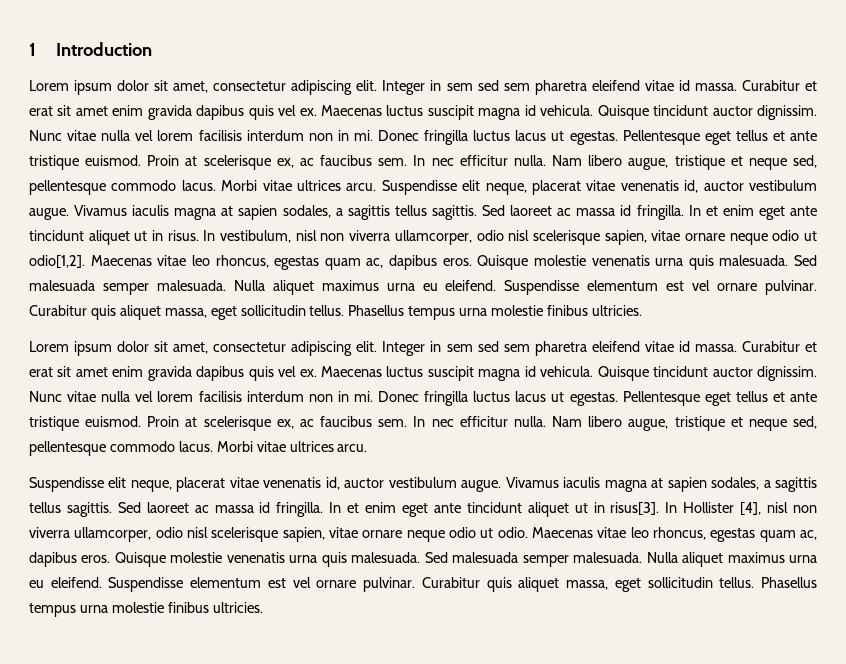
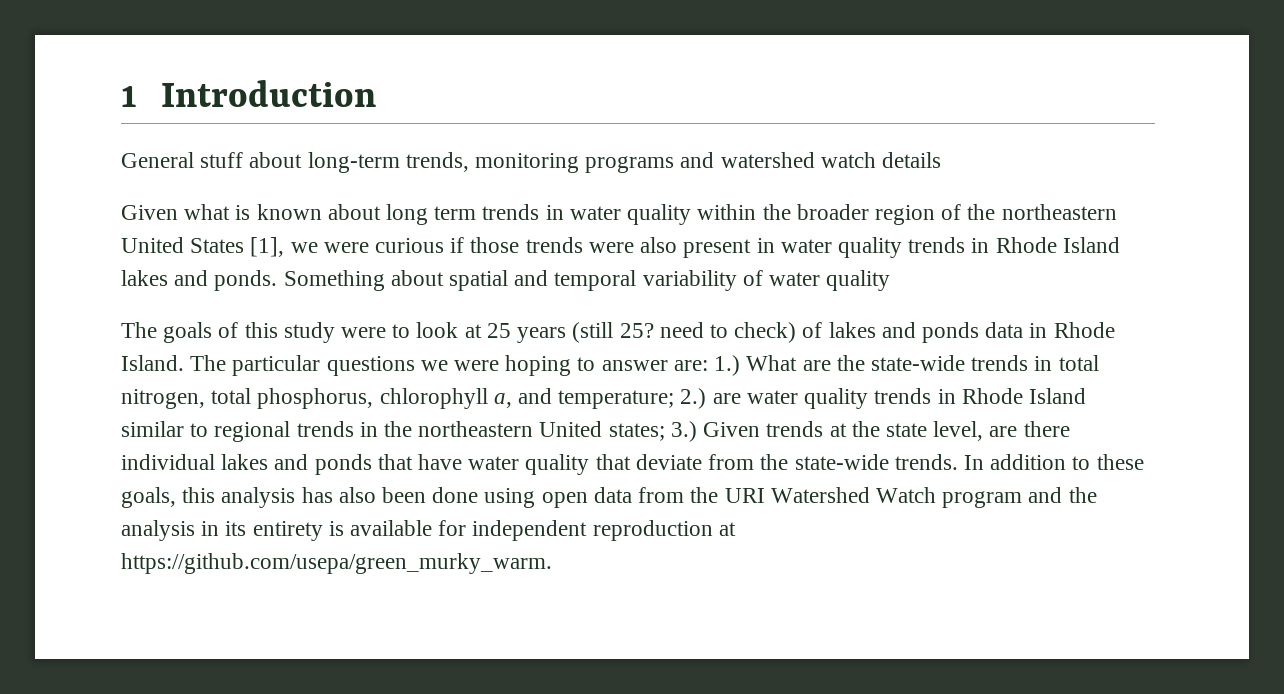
- Lorem ipsum dolor sit amet, consectetur adipiscing elit. Integer in sem sed sem pharetra eleifend vitae id massa. Curabitur et erat sit amet enim gravida dapibus quis vel ex. Maecenas luctus suscipit magna id vehicula. Quisque tincidunt auctor dignissim. Nunc vitae nulla vel lorem facilisis interdum non in mi. Donec fringilla luctus lacus ut egestas. Pellentesque eget tellus et ante tristique euismod. Proin at scelerisque ex, ac faucibus sem. In nec efficitur nulla. Nam libero augue, tristique et neque sed, pellentesque commodo lacus. Morbi vitae ultrices arcu. Suspendisse elit neque, placerat vitae venenatis id, auctor vestibulum augue. Vivamus iaculis magna at sapien sodales, a sagittis tellus sagittis. Sed laoreet ac massa id fringilla. In et enim eget ante tincidunt aliquet ut in risus. In vestibulum, nisl non viverra ullamcorper, odio nisl scelerisque sapien, vitae ornare neque odio ut odio[1,2]. Maecenas vitae leo rhoncus, egestas quam ac, dapibus eros. Quisque molestie venenatis urna quis malesuada. Sed malesuada semper malesuada. Nulla aliquet maximus urna eu eleifend. Suspendisse elementum est vel ornare pulvinar. Curabitur quis aliquet massa, eget sollicitudin tellus. Phasellus tempus urna molestie finibus ultricies.
- Lorem ipsum dolor sit amet, consectetur adipiscing elit. Integer in sem sed sem pharetra eleifend vitae id massa. Curabitur et erat sit amet enim gravida dapibus quis vel ex. Maecenas luctus suscipit magna id vehicula. Quisque tincidunt auctor dignissim. Nunc vitae nulla vel lorem facilisis interdum non in mi. Donec fringilla luctus lacus ut egestas. Pellentesque eget tellus et ante tristique euismod. Proin at scelerisque ex, ac faucibus sem. In nec efficitur nulla. Nam libero augue, tristique et neque sed, pellentesque commodo lacus. Morbi vitae ultrices arcu.
- Suspendisse elit neque, placerat vitae venenatis id, auctor vestibulum augue. Vivamus iaculis magna at sapien sodales, a sagittis tellus sagittis. Sed laoreet ac massa id fringilla. In et enim eget ante tincidunt aliquet ut in risus[3]. In Hollister [4], nisl non viverra ullamcorper, odio nisl scelerisque sapien, vitae ornare neque odio ut odio. Maecenas vitae leo rhoncus, egestas quam ac, dapibus eros. Quisque molestie venenatis urna quis malesuada. Sed malesuada semper malesuada. Nulla aliquet maximus urna eu eleifend. Suspendisse elementum est vel ornare pulvinar. Curabitur quis aliquet massa, eget sollicitudin tellus. Phasellus tempus urna molestie finibus ultricies.
+ General stuff about long-term trends, monitoring programs and watershed watch details
+ Given what is known about long term trends in water quality within the broader region of the northeastern United States [1], we were curious if those trends were also present in water quality trends in Rhode Island lakes and ponds. Something about spatial and temporal variability of water quality
+ The goals of this study were to look at 25 years (still 25? need to check) of lakes and ponds data in Rhode Island. The particular questions we were hoping to answer are: 1.) What are the state-wide trends in total nitrogen, total phosphorus, chlorophyll a, and temperature; 2.) are water quality trends in Rhode Island similar to regional trends in the northeastern United states; 3.) Given trends at the state level, are there individual lakes and ponds that have water quality that deviate from the state-wide trends. In addition to these goals, this analysis has also been done using open data from the URI Watershed Watch program and the analysis in its entirety is available for independent reproduction at https://github.com/usepa/green_murky_warm.

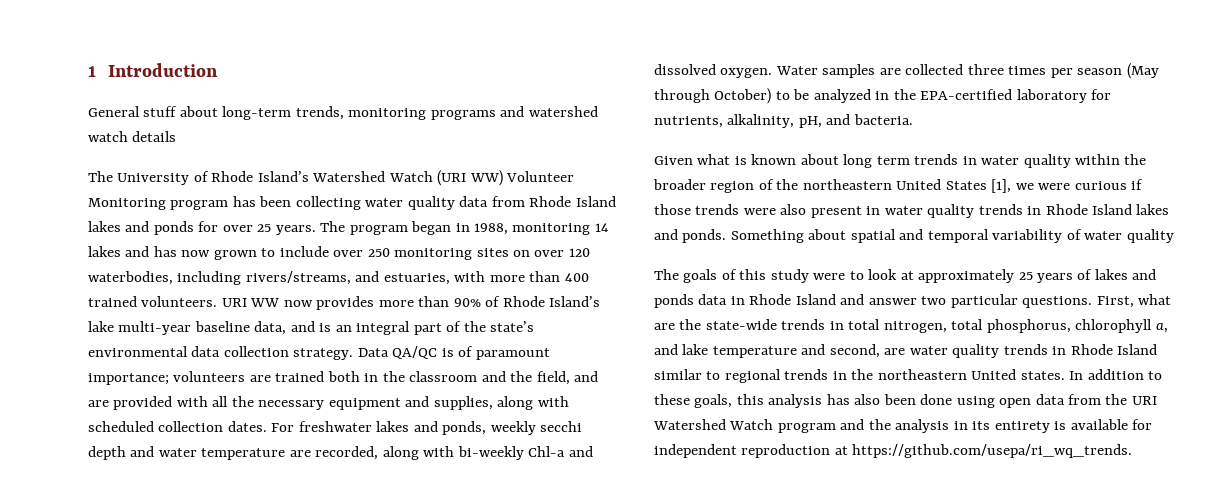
+ The University of Rhode Island’s Watershed Watch (URI WW) Volunteer Monitoring program has been collecting water quality data from Rhode Island lakes and ponds for over 25 years. The program began in 1988, monitoring 14 lakes and has now grown to include over 250 monitoring sites on over 120 waterbodies, including rivers/streams, and estuaries, with more than 400 trained volunteers. URI WW now provides more than 90% of Rhode Island’s lake multi-year baseline data, and is an integral part of the state’s environmental data collection strategy. Data QA/QC is of paramount importance; volunteers are trained both in the classroom and the field, and are provided with all the necessary equipment and supplies, along with scheduled collection dates. For freshwater lakes and ponds, weekly secchi depth and water temperature are recorded, along with bi-weekly Chl-a and dissolved oxygen. Water samples are collected three times per season (May through October) to be analyzed in the EPA-certified laboratory for nutrients, alkalinity, pH, and bacteria.
- The goals of this study were to look at 25 years (still 25? need to check) of lakes and ponds data in Rhode Island. The particular questions we were hoping to answer are: 1.) What are the state-wide trends in total nitrogen, total phosphorus, chlorophyll a, and temperature; 2.) are water quality trends in Rhode Island similar to regional trends in the northeastern United states; 3.) Given trends at the state level, are there individual lakes and ponds that have water quality that deviate from the state-wide trends.
+ The goals of this study were to look at approximately 25 years of lakes and ponds data in Rhode Island and answer two particular questions. First, what are the state-wide trends in total nitrogen, total phosphorus, chlorophyll a, and lake temperature and second, are water quality trends in Rhode Island similar to regional trends in the northeastern United states.
- In addition to these goals, this analysis has also been done using open data from the URI Watershed Watch program and the analysis in its entirety is available for independent reproduction at https://github.com/usepa/green_murky_warm.
+ In addition to these goals, this analysis has also been done using open data from the URI Watershed Watch program and the analysis in its entirety is available for independent reproduction at https://github.com/usepa/ri_wq_trends.

